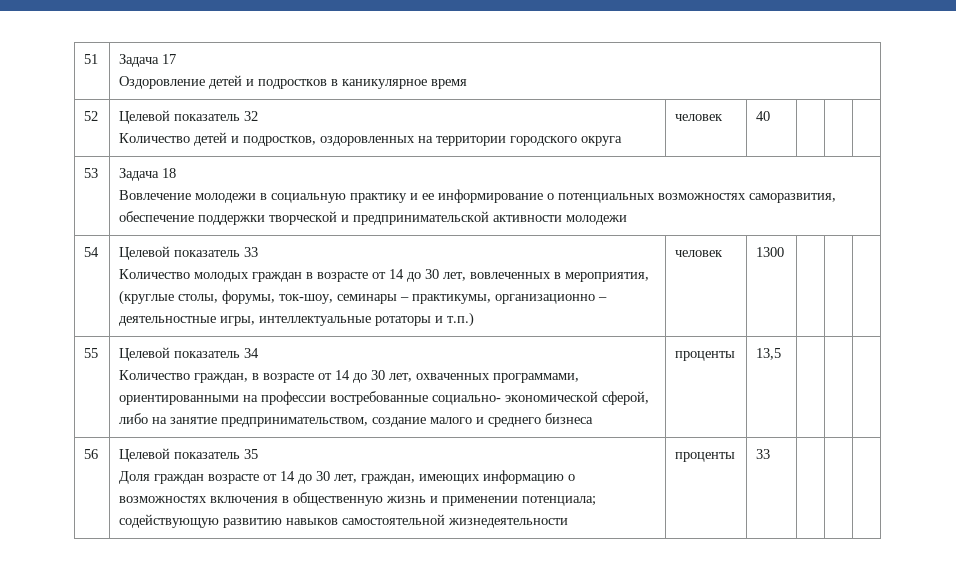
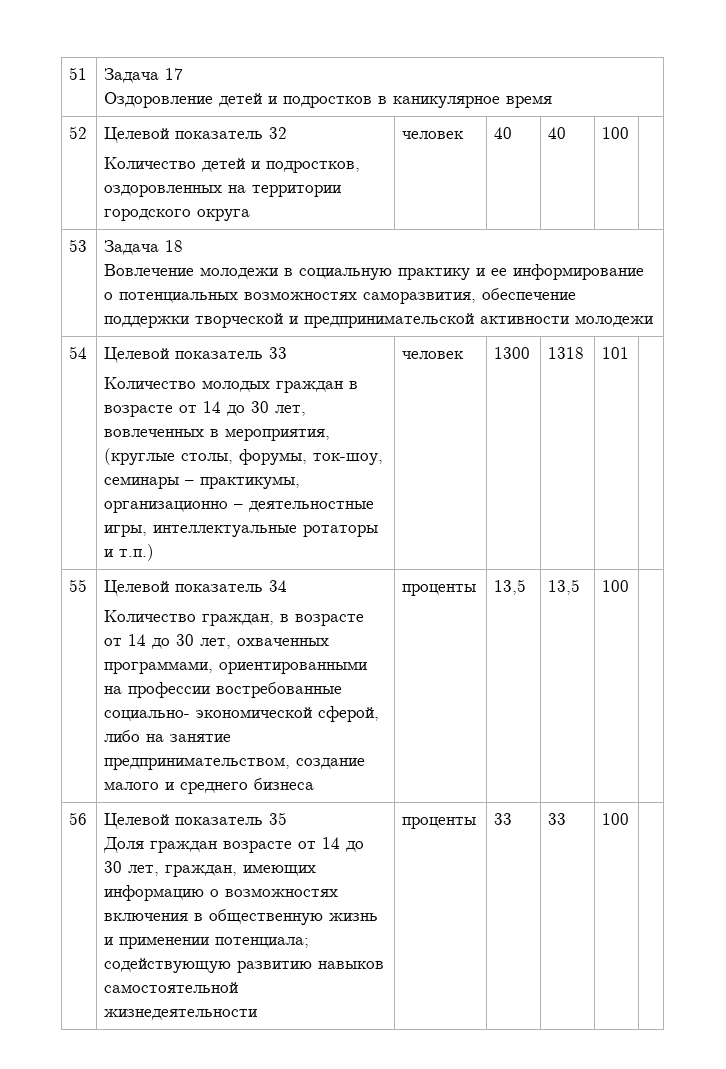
  52 | Целевой показатель 32
- Количество детей и подростков, оздоровленных на территории городского округа | человек | 40 | | |
+ Количество детей и подростков, оздоровленных на территории городского округа | человек | 40 | 40 | 100 |
  54 | Целевой показатель 33
- Количество молодых граждан в возрасте от 14 до 30 лет, вовлеченных в мероприятия, (круглые столы, форумы, ток-шоу, семинары – практикумы, организационно – деятельностные игры, интеллектуальные ротаторы и т.п.) | человек | 1300 | | |
+ Количество молодых граждан в возрасте от 14 до 30 лет, вовлеченных в мероприятия, (круглые столы, форумы, ток-шоу, семинары – практикумы, организационно – деятельностные игры, интеллектуальные ротаторы и т.п.) | человек | 1300 | 1318 | 101 |
  55 | Целевой показатель 34
- Количество граждан, в возрасте от 14 до 30 лет, охваченных программами, ориентированными на профессии востребованные социально- экономической сферой, либо на занятие предпринимательством, создание малого и среднего бизнеса | проценты | 13,5 | | |
+ Количество граждан, в возрасте от 14 до 30 лет, охваченных программами, ориентированными на профессии востребованные социально- экономической сферой, либо на занятие предпринимательством, создание малого и среднего бизнеса | проценты | 13,5 | 13,5 | 100 |
  56 | Целевой показатель 35
- Доля граждан возрасте от 14 до 30 лет, граждан, имеющих информацию о возможностях включения в общественную жизнь и применении потенциала; содействующую развитию навыков самостоятельной жизнедеятельности | проценты | 33 | | |
+ Доля граждан возрасте от 14 до 30 лет, граждан, имеющих информацию о возможностях включения в общественную жизнь и применении потенциала; содействующую развитию навыков самостоятельной жизнедеятельности | проценты | 33 | 33 | 100 |

